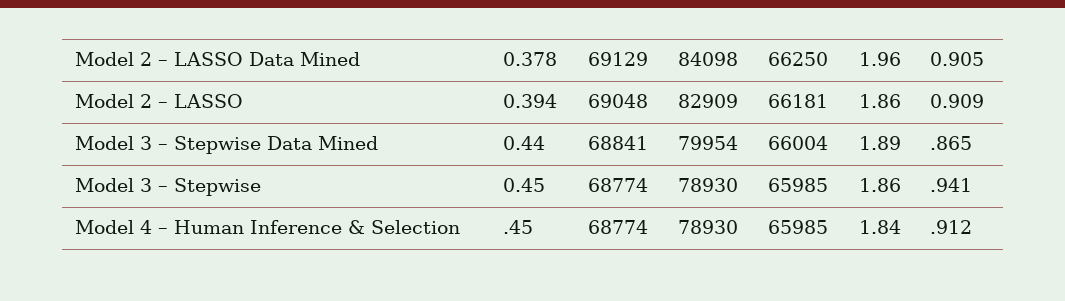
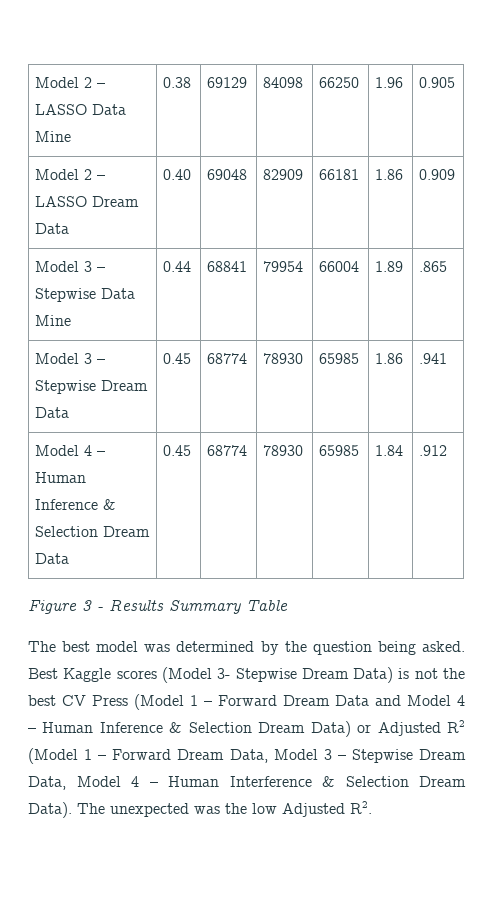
- Model 2 – LASSO Data Mined | 0.378 | 69129 | 84098 | 66250 | 1.96 | 0.905
+ Model 2 – LASSO Data Mine | 0.38 | 69129 | 84098 | 66250 | 1.96 | 0.905
- Model 2 – LASSO | 0.394 | 69048 | 82909 | 66181 | 1.86 | 0.909
+ Model 2 – LASSO Dream Data | 0.40 | 69048 | 82909 | 66181 | 1.86 | 0.909
- Model 3 – Stepwise Data Mined | 0.44 | 68841 | 79954 | 66004 | 1.89 | .865
+ Model 3 – Stepwise Data Mine | 0.44 | 68841 | 79954 | 66004 | 1.89 | .865
- Model 3 – Stepwise | 0.45 | 68774 | 78930 | 65985 | 1.86 | .941
+ Model 3 – Stepwise Dream Data | 0.45 | 68774 | 78930 | 65985 | 1.86 | .941
- Model 4 – Human Inference & Selection | .45 | 68774 | 78930 | 65985 | 1.84 | .912
+ Model 4 – Human Inference & Selection Dream Data | 0.45 | 68774 | 78930 | 65985 | 1.84 | .912
+ Figure 3 - Results Summary Table
+ The best model was determined by the question being asked. Best Kaggle scores (Model 3- Stepwise Dream Data) is not the best CV Press (Model 1 – Forward Dream Data and Model 4 – Human Inference & Selection Dream Data) or Adjusted R2 (Model 1 – Forward Dream Data, Model 3 – Stepwise Dream Data, Model 4 – Human Interference & Selection Dream Data). The unexpected was the low Adjusted R2.

